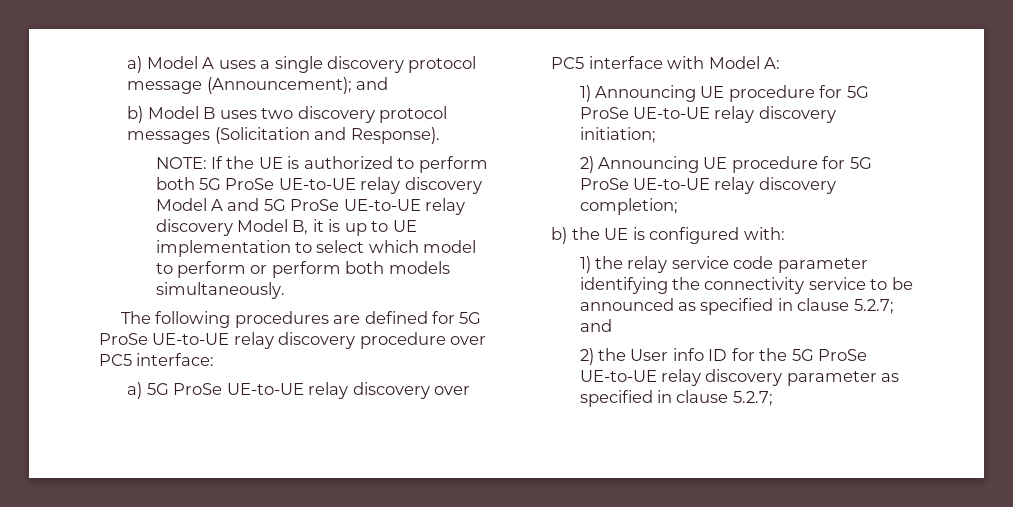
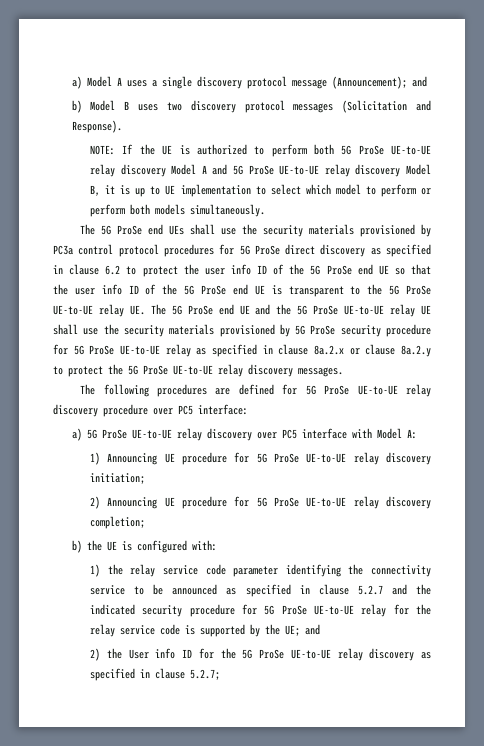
+ The 5G ProSe end UEs shall use the security materials provisioned by PC3a control protocol procedures for 5G ProSe direct discovery as specified in clause 6.2 to protect the user info ID of the 5G ProSe end UE so that the user info ID of the 5G ProSe end UE is transparent to the 5G ProSe UE-to-UE relay UE. The 5G ProSe end UE and the 5G ProSe UE-to-UE relay UE shall use the security materials provisioned by 5G ProSe security procedure for 5G ProSe UE-to-UE relay as specified in clause 8a.2.x or clause 8a.2.y to protect the 5G ProSe UE-to-UE relay discovery messages.
- 1) the relay service code parameter identifying the connectivity service to be announced as specified in clause 5.2.7; and
+ 1) the relay service code parameter identifying the connectivity service to be announced as specified in clause 5.2.7 and the indicated security procedure for 5G ProSe UE-to-UE relay for the relay service code is supported by the UE; and
- 2) the User info ID for the 5G ProSe UE-to-UE relay discovery parameter as specified in clause 5.2.7;
+ 2) the User info ID for the 5G ProSe UE-to-UE relay discovery as specified in clause 5.2.7;

